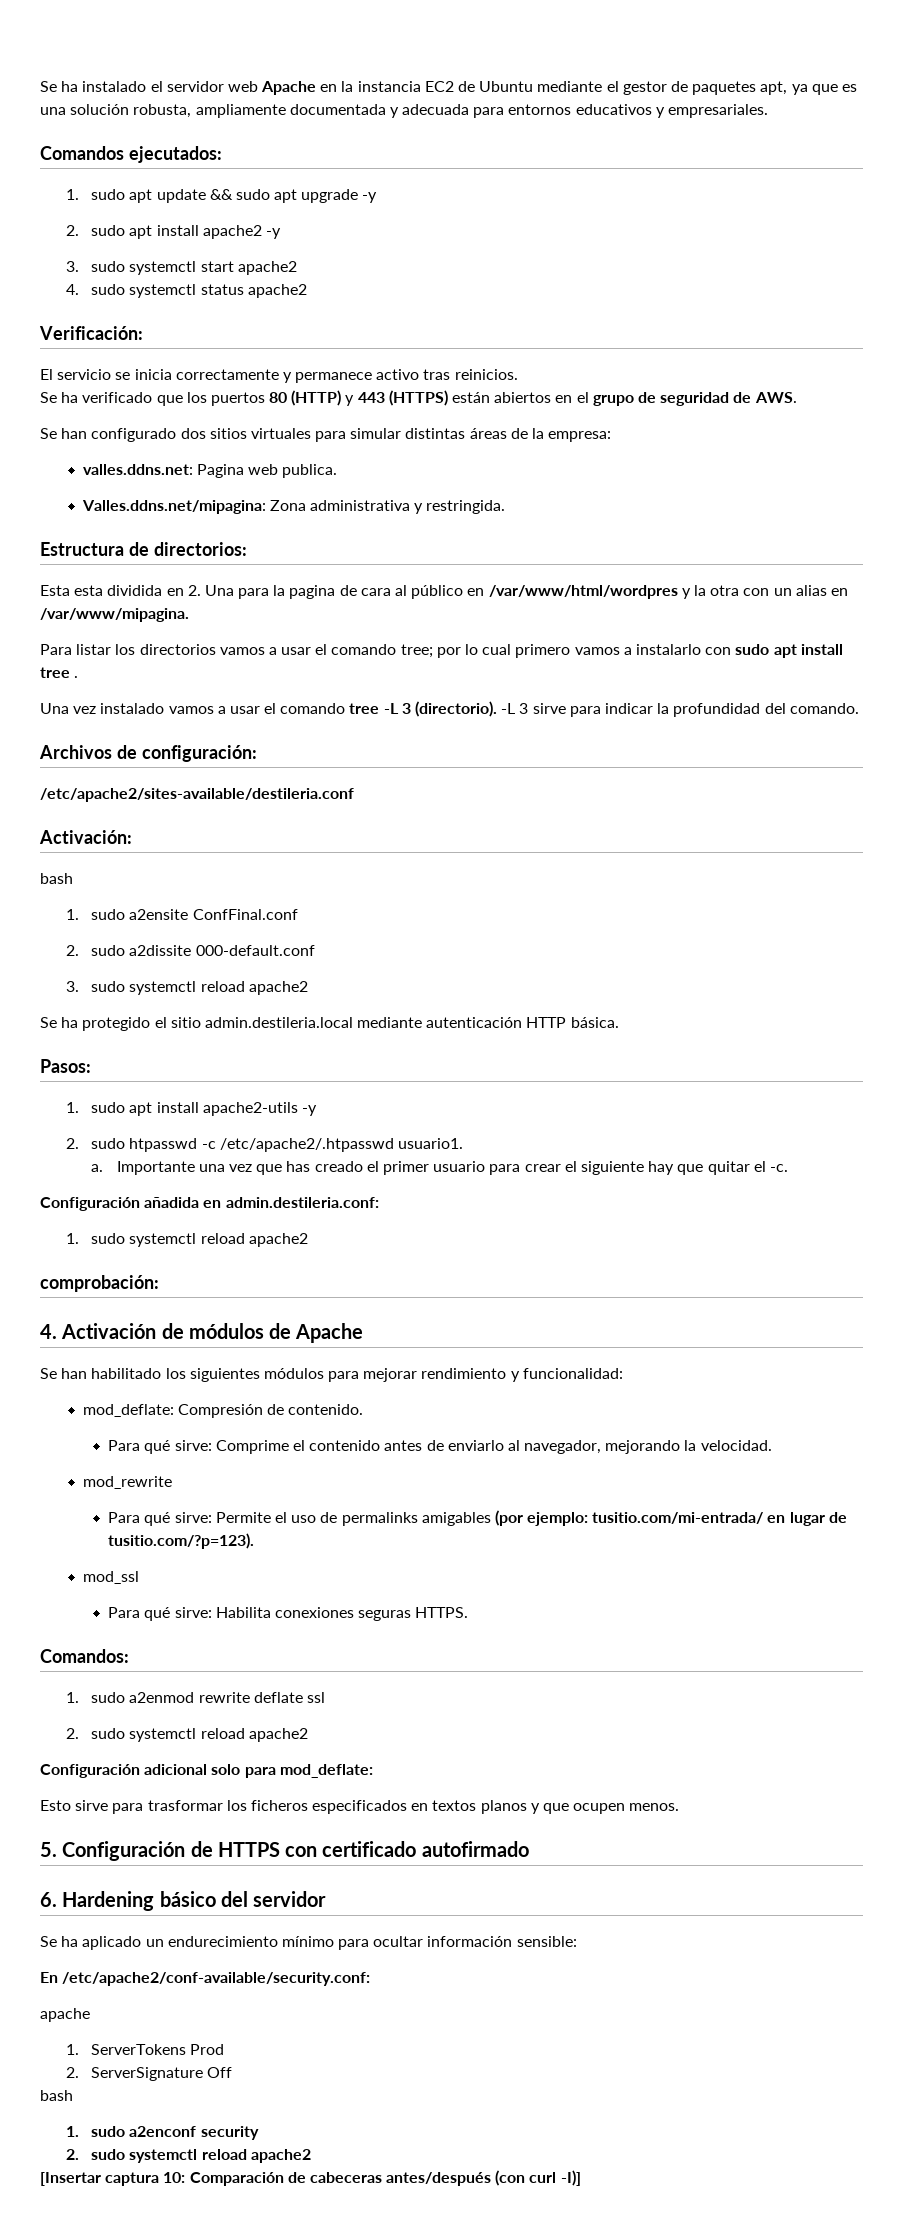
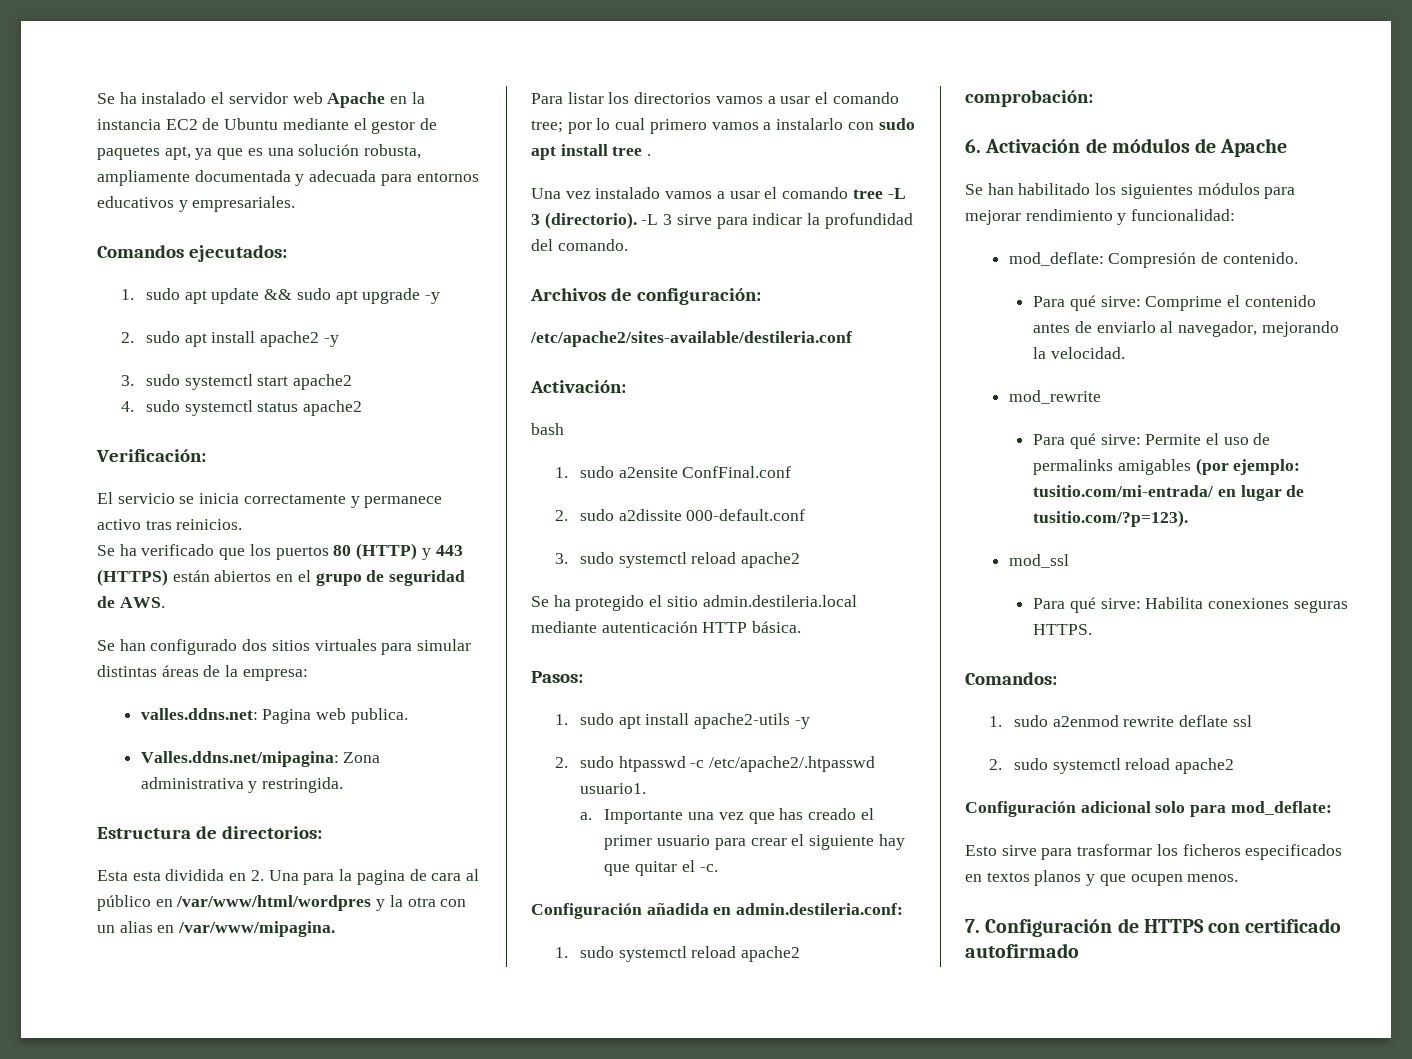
- 4. Activación de módulos de Apache
+ 6. Activación de módulos de Apache
- 5. Configuración de HTTPS con certificado autofirmado
+ 7. Configuración de HTTPS con certificado autofirmado
- 6. Hardening básico del servidor
- Se ha aplicado un endurecimiento mínimo para ocultar información sensible:
- En /etc/apache2/conf-available/security.conf:
- apache
- 1. ServerTokens Prod
- 2. ServerSignature Off
- bash
- 1. sudo a2enconf security
- 2. sudo systemctl reload apache2
- [Insertar captura 10: Comparación de cabeceras antes/después (con curl -I)]

